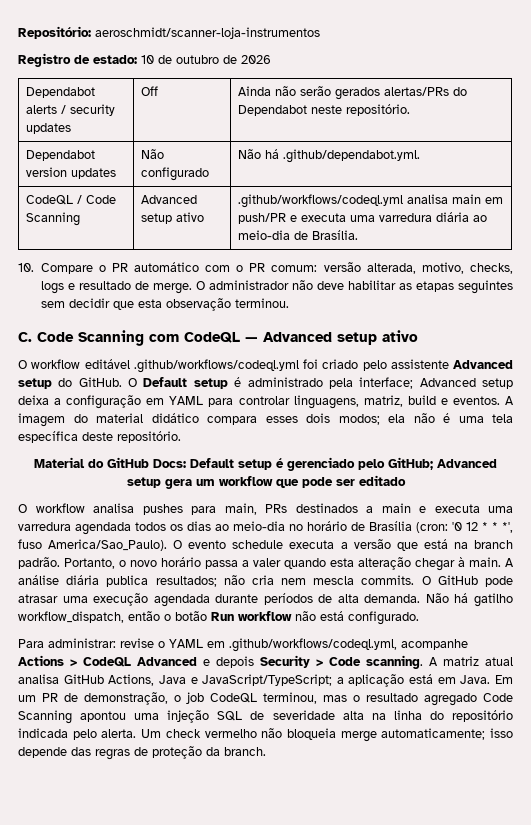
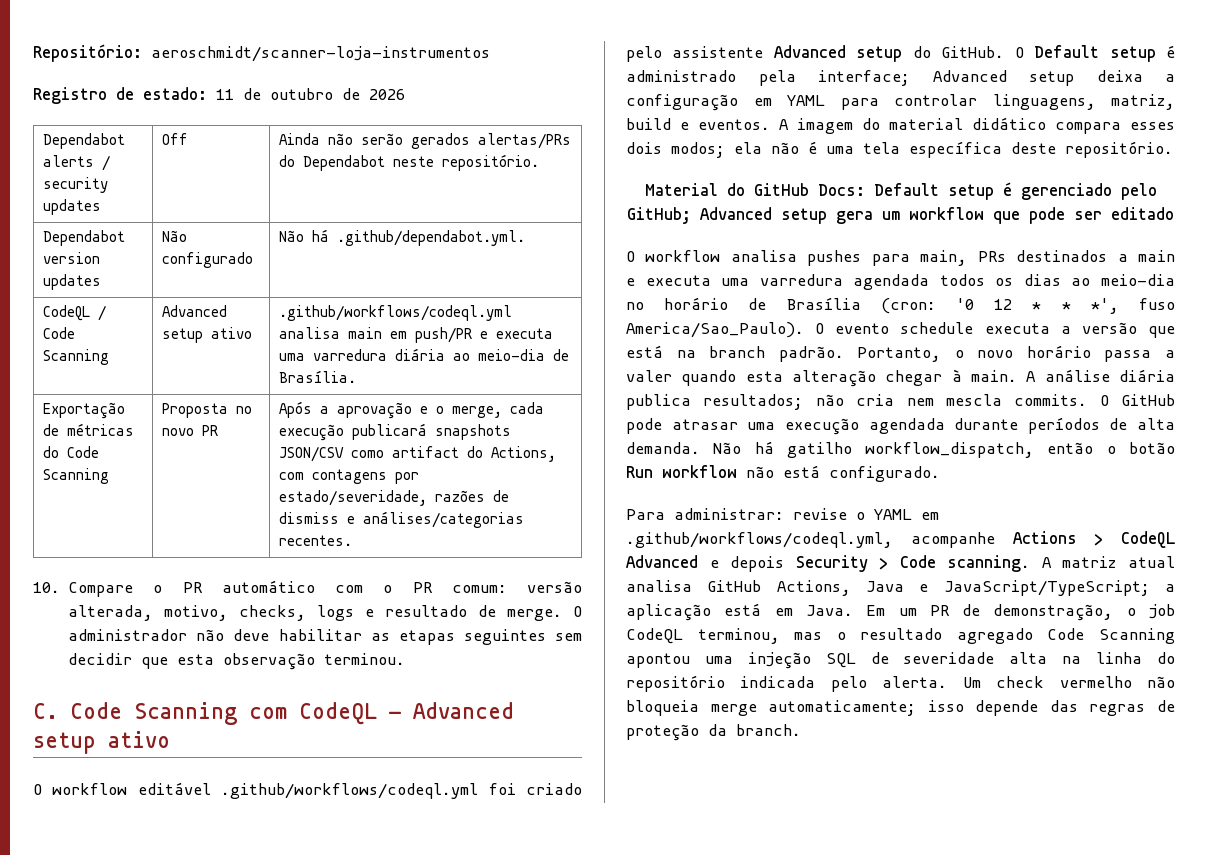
- Registro de estado: 10 de outubro de 2026
+ Registro de estado: 11 de outubro de 2026
+ Exportação de métricas do Code Scanning | Proposta no novo PR | Após a aprovação e o merge, cada execução publicará snapshots JSON/CSV como artifact do Actions, com contagens por estado/severidade, razões de dismiss e análises/categorias recentes.

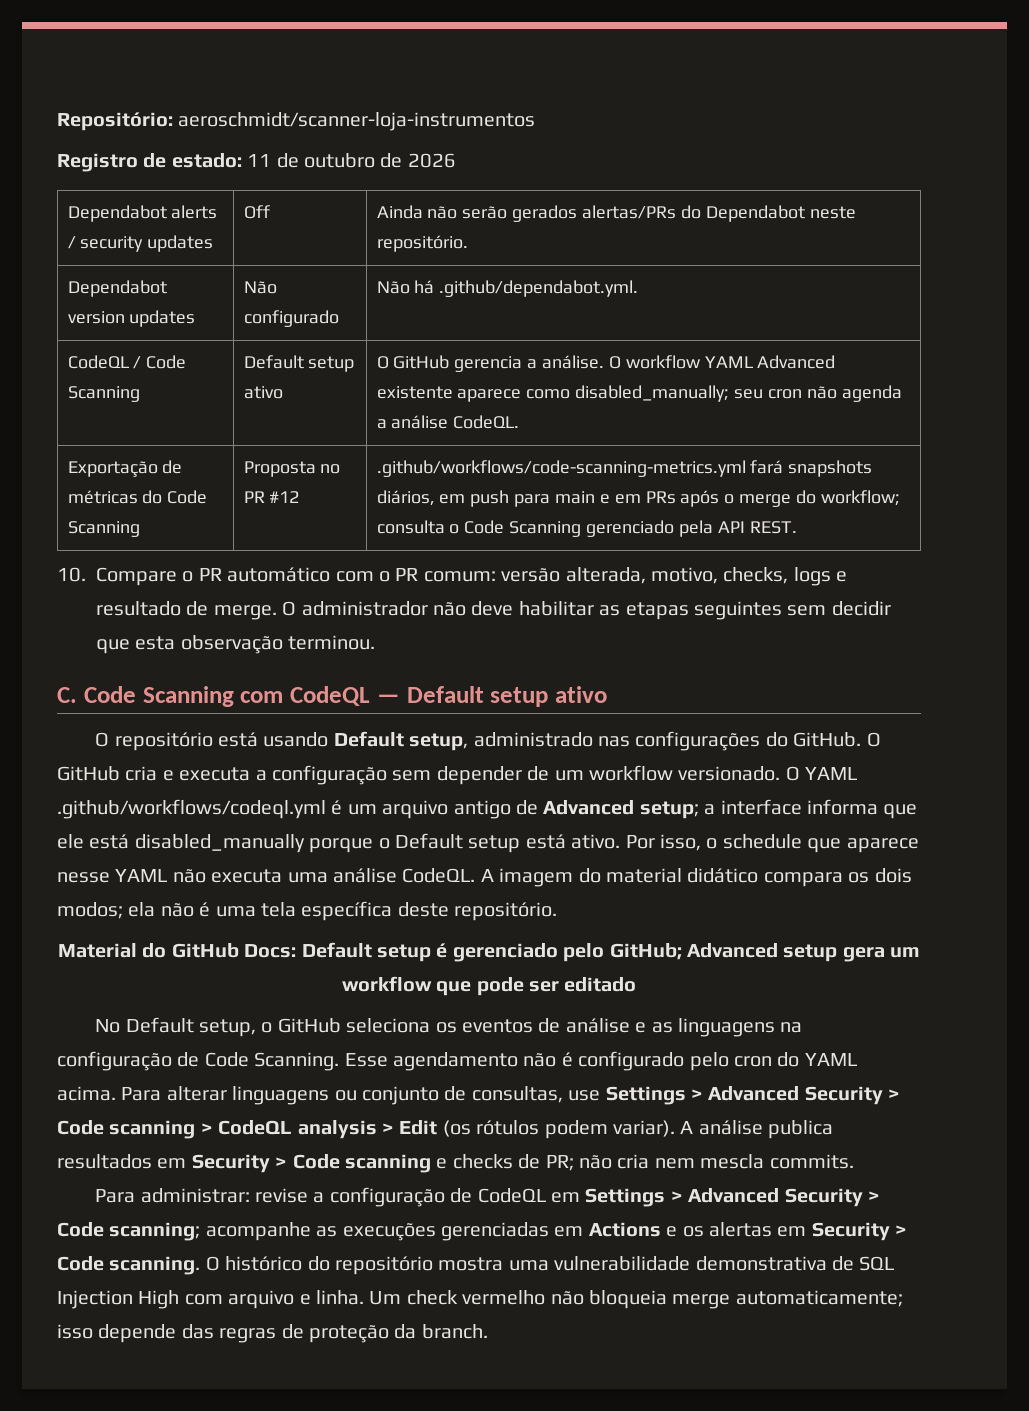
- CodeQL / Code Scanning | Advanced setup ativo | .github/workflows/codeql.yml analisa main em push/PR e executa uma varredura diária ao meio-dia de Brasília.
+ CodeQL / Code Scanning | Default setup ativo | O GitHub gerencia a análise. O workflow YAML Advanced existente aparece como disabled_manually; seu cron não agenda a análise CodeQL.
- Exportação de métricas do Code Scanning | Proposta no novo PR | Após a aprovação e o merge, cada execução publicará snapshots JSON/CSV como artifact do Actions, com contagens por estado/severidade, razões de dismiss e análises/categorias recentes.
+ Exportação de métricas do Code Scanning | Proposta no PR #12 | .github/workflows/code-scanning-metrics.yml fará snapshots diários, em push para main e em PRs após o merge do workflow; consulta o Code Scanning gerenciado pela API REST.
- C. Code Scanning com CodeQL — Advanced setup ativo
+ C. Code Scanning com CodeQL — Default setup ativo
- O workflow editável .github/workflows/codeql.yml foi criado pelo assistente Advanced setup do GitHub. O Default setup é administrado pela interface; Advanced setup deixa a configuração em YAML para controlar linguagens, matriz, build e eventos.
+ O repositório está usando Default setup, administrado nas configurações do GitHub. O GitHub cria e executa a configuração sem depender de um workflow versionado. O YAML .github/workflows/codeql.yml é um arquivo antigo de Advanced setup; a interface informa que ele está disabled_manually porque o Default setup está ativo. Por isso, o schedule que aparece nesse YAML não executa uma análise CodeQL.
- A imagem do material didático compara esses dois modos; ela não é uma tela específica deste repositório.
+ A imagem do material didático compara os dois modos; ela não é uma tela específica deste repositório.
- O workflow analisa pushes para main, PRs destinados a main e executa uma varredura agendada todos os dias ao meio-dia no horário de Brasília (cron: '0 12 * * *', fuso America/Sao_Paulo). O evento schedule executa a versão que está na branch padrão. Portanto, o novo horário passa a valer quando esta alteração chegar à main. A análise diária publica resultados; não cria nem mescla commits. O GitHub pode atrasar uma execução agendada durante períodos de alta demanda. Não há gatilho workflow_dispatch, então o botão Run workflow não está configurado.
- Para administrar: revise o YAML em .github/workflows/codeql.yml, acompanhe Actions > CodeQL Advanced e depois Security > Code scanning. A matriz atual analisa GitHub Actions, Java e JavaScript/TypeScript; a aplicação está em Java. Em um PR de demonstração, o job CodeQL terminou, mas o resultado agregado Code Scanning apontou uma injeção SQL de severidade alta na linha do repositório indicada pelo alerta.
+ No Default setup, o GitHub seleciona os eventos de análise e as linguagens na configuração de Code Scanning. Esse agendamento não é configurado pelo cron do YAML acima. Para alterar linguagens ou conjunto de consultas, use Settings > Advanced Security > Code scanning > CodeQL analysis > Edit (os rótulos podem variar). A análise publica resultados em Security > Code scanning e checks de PR; não cria nem mescla commits.
+ Para administrar: revise a configuração de CodeQL em Settings > Advanced Security > Code scanning; acompanhe as execuções gerenciadas em Actions e os alertas em Security > Code scanning. O histórico do repositório mostra uma vulnerabilidade demonstrativa de SQL Injection High com arquivo e linha.

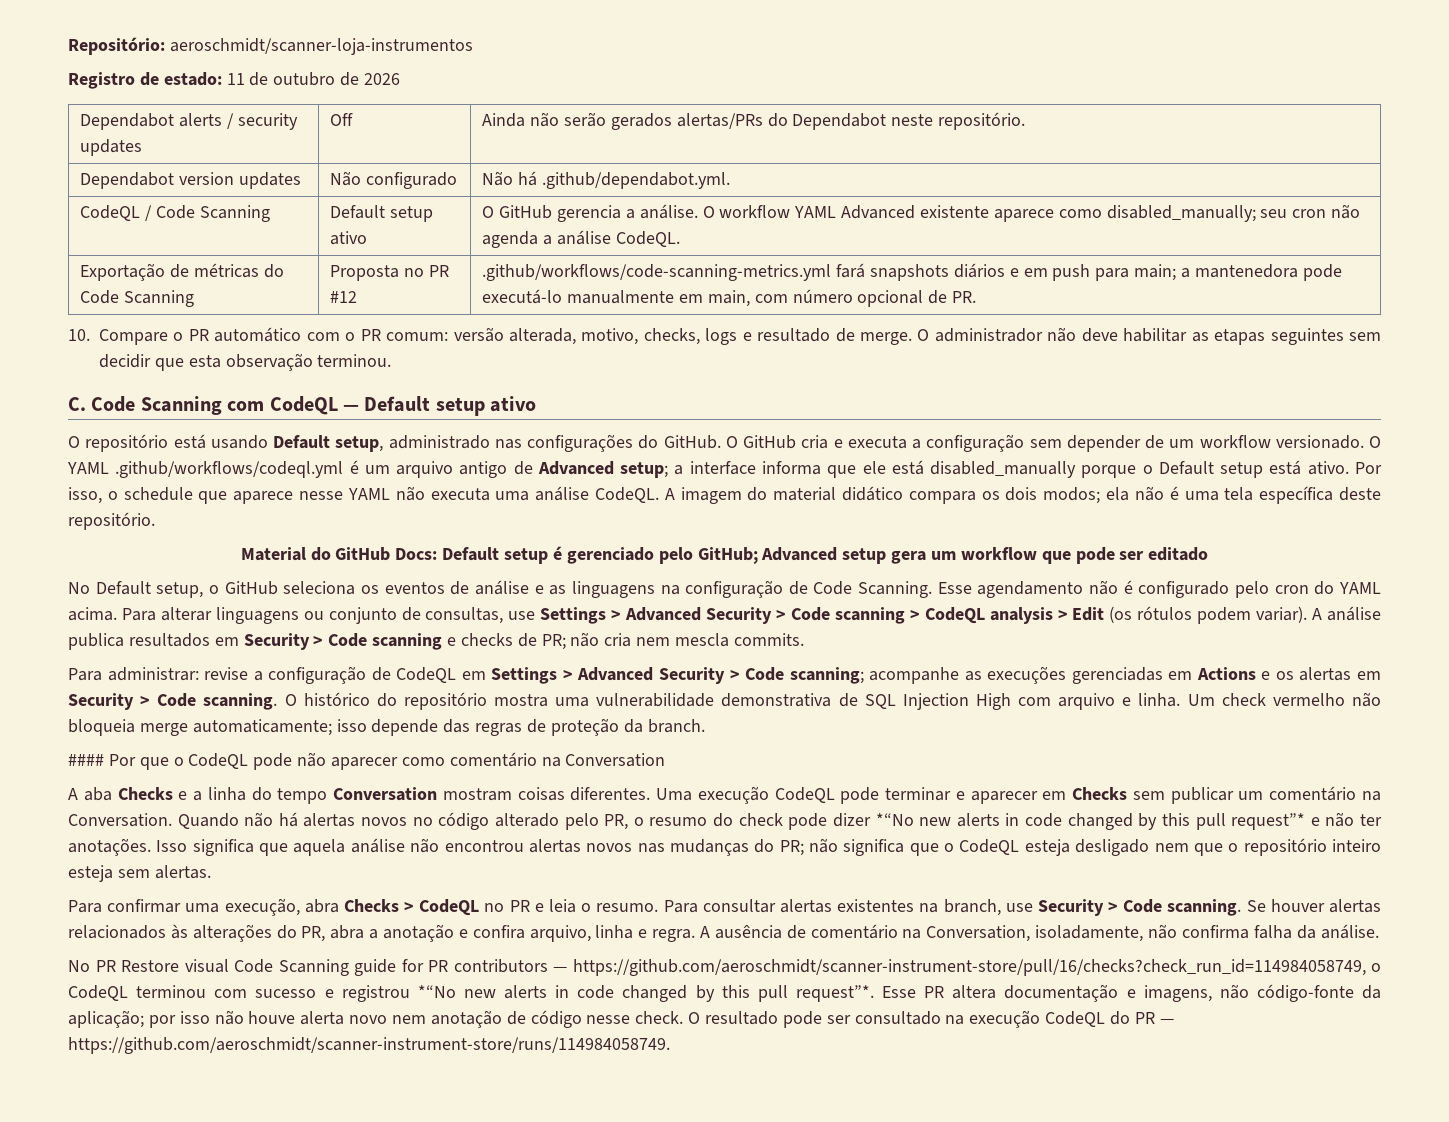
- Exportação de métricas do Code Scanning | Proposta no PR #12 | .github/workflows/code-scanning-metrics.yml fará snapshots diários, em push para main e em PRs após o merge do workflow; consulta o Code Scanning gerenciado pela API REST.
+ Exportação de métricas do Code Scanning | Proposta no PR #12 | .github/workflows/code-scanning-metrics.yml fará snapshots diários e em push para main; a mantenedora pode executá-lo manualmente em main, com número opcional de PR.
+ #### Por que o CodeQL pode não aparecer como comentário na Conversation
+ A aba Checks e a linha do tempo Conversation mostram coisas diferentes. Uma execução CodeQL pode terminar e aparecer em Checks sem publicar um comentário na Conversation. Quando não há alertas novos no código alterado pelo PR, o resumo do check pode dizer *“No new alerts in code changed by this pull request”* e não ter anotações. Isso significa que aquela análise não encontrou alertas novos nas mudanças do PR; não significa que o CodeQL esteja desligado nem que o repositório inteiro esteja sem alertas.
+ Para confirmar uma execução, abra Checks > CodeQL no PR e leia o resumo. Para consultar alertas existentes na branch, use Security > Code scanning. Se houver alertas relacionados às alterações do PR, abra a anotação e confira arquivo, linha e regra. A ausência de comentário na Conversation, isoladamente, não confirma falha da análise.
+ No PR Restore visual Code Scanning guide for PR contributors — https://github.com/aeroschmidt/scanner-instrument-store/pull/16/checks?check_run_id=114984058749, o CodeQL terminou com sucesso e registrou *“No new alerts in code changed by this pull request”*. Esse PR altera documentação e imagens, não código-fonte da aplicação; por isso não houve alerta novo nem anotação de código nesse check. O resultado pode ser consultado na execução CodeQL do PR — https://github.com/aeroschmidt/scanner-instrument-store/runs/114984058749.

